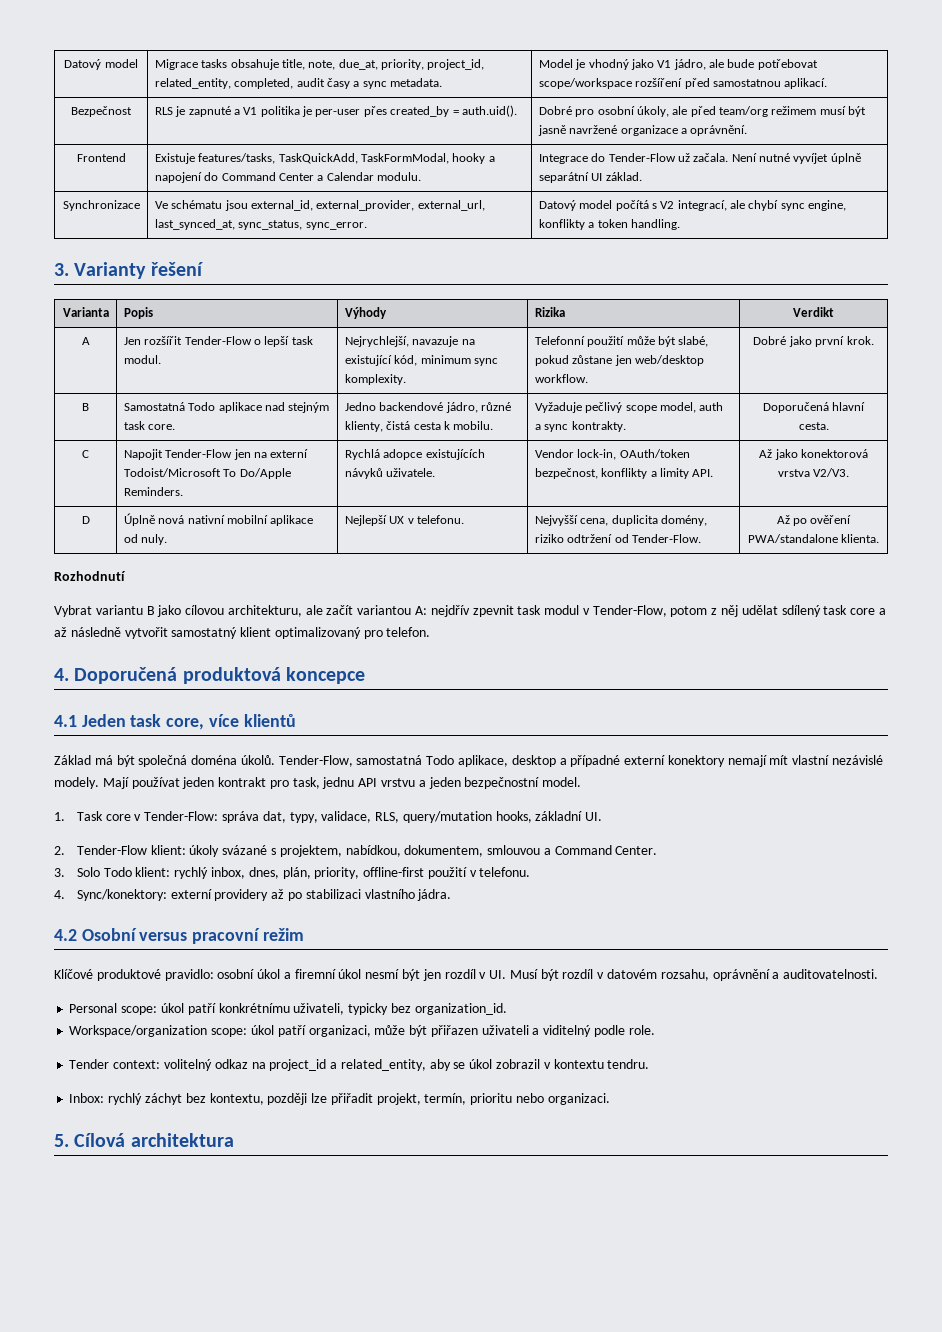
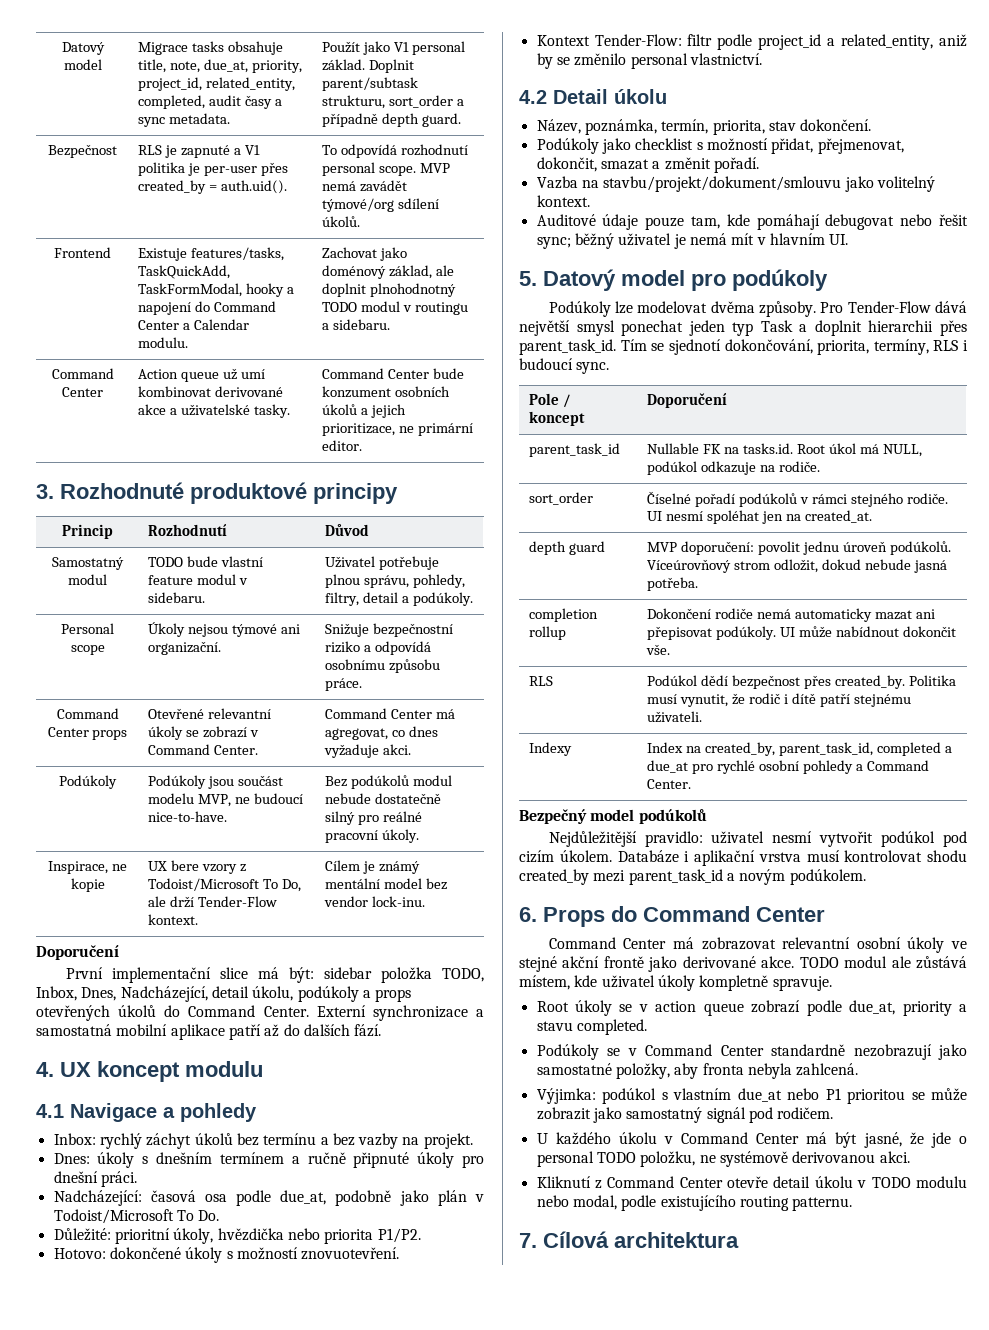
- Datový model | Migrace tasks obsahuje title, note, due_at, priority, project_id, related_entity, completed, audit časy a sync metadata. | Model je vhodný jako V1 jádro, ale bude potřebovat scope/workspace rozšíření před samostatnou aplikací.
+ Datový model | Migrace tasks obsahuje title, note, due_at, priority, project_id, related_entity, completed, audit časy a sync metadata. | Použít jako V1 personal základ. Doplnit parent/subtask strukturu, sort_order a případně depth guard.
- Bezpečnost | RLS je zapnuté a V1 politika je per-user přes created_by = auth.uid(). | Dobré pro osobní úkoly, ale před team/org režimem musí být jasně navržené organizace a oprávnění.
+ Bezpečnost | RLS je zapnuté a V1 politika je per-user přes created_by = auth.uid(). | To odpovídá rozhodnutí personal scope. MVP nemá zavádět týmové/org sdílení úkolů.
- Frontend | Existuje features/tasks, TaskQuickAdd, TaskFormModal, hooky a napojení do Command Center a Calendar modulu. | Integrace do Tender-Flow už začala. Není nutné vyvíjet úplně separátní UI základ.
- Synchronizace | Ve schématu jsou external_id, external_provider, external_url, last_synced_at, sync_status, sync_error. | Datový model počítá s V2 integrací, ale chybí sync engine, konflikty a token handling.
- 3. Varianty řešení
- Varianta | Popis | Výhody | Rizika | Verdikt
- A | Jen rozšířit Tender-Flow o lepší task modul. | Nejrychlejší, navazuje na existující kód, minimum sync komplexity. | Telefonní použití může být slabé, pokud zůstane jen web/desktop workflow. | Dobré jako první krok.
- B | Samostatná Todo aplikace nad stejným task core. | Jedno backendové jádro, různé klienty, čistá cesta k mobilu. | Vyžaduje pečlivý scope model, auth a sync kontrakty. | Doporučená hlavní cesta.
- C | Napojit Tender-Flow jen na externí Todoist/Microsoft To Do/Apple Reminders. | Rychlá adopce existujících návyků uživatele. | Vendor lock-in, OAuth/token bezpečnost, konflikty a limity API. | Až jako konektorová vrstva V2/V3.
- D | Úplně nová nativní mobilní aplikace od nuly. | Nejlepší UX v telefonu. | Nejvyšší cena, duplicita domény, riziko odtržení od Tender-Flow. | Až po ověření PWA/standalone klienta.
- Rozhodnutí
- Vybrat variantu B jako cílovou architekturu, ale začít variantou A: nejdřív zpevnit task modul v Tender-Flow, potom z něj udělat sdílený task core a až následně vytvořit samostatný klient optimalizovaný pro telefon.
- 4. Doporučená produktová koncepce
- 4.1 Jeden task core, více klientů
- Základ má být společná doména úkolů. Tender-Flow, samostatná Todo aplikace, desktop a případné externí konektory nemají mít vlastní nezávislé modely. Mají používat jeden kontrakt pro task, jednu API vrstvu a jeden bezpečnostní model.
- 1. Task core v Tender-Flow: správa dat, typy, validace, RLS, query/mutation hooks, základní UI.
- 2. Tender-Flow klient: úkoly svázané s projektem, nabídkou, dokumentem, smlouvou a Command Center.
- 3. Solo Todo klient: rychlý inbox, dnes, plán, priority, offline-first použití v telefonu.
- 4. Sync/konektory: externí providery až po stabilizaci vlastního jádra.
- 4.2 Osobní versus pracovní režim
- Klíčové produktové pravidlo: osobní úkol a firemní úkol nesmí být jen rozdíl v UI. Musí být rozdíl v datovém rozsahu, oprávnění a auditovatelnosti.
- Personal scope: úkol patří konkrétnímu uživateli, typicky bez organization_id.
- Workspace/organization scope: úkol patří organizaci, může být přiřazen uživateli a viditelný podle role.
- Tender context: volitelný odkaz na project_id a related_entity, aby se úkol zobrazil v kontextu tendru.
- Inbox: rychlý záchyt bez kontextu, později lze přiřadit projekt, termín, prioritu nebo organizaci.
- 5. Cílová architektura
+ Frontend | Existuje features/tasks, TaskQuickAdd, TaskFormModal, hooky a napojení do Command Center a Calendar modulu. | Zachovat jako doménový základ, ale doplnit plnohodnotný TODO modul v routingu a sidebaru.
+ Command Center | Action queue už umí kombinovat derivované akce a uživatelské tasky. | Command Center bude konzument osobních úkolů a jejich prioritizace, ne primární editor.
+ 3. Rozhodnuté produktové principy
+ Princip | Rozhodnutí | Důvod
+ Samostatný modul | TODO bude vlastní feature modul v sidebaru. | Uživatel potřebuje plnou správu, pohledy, filtry, detail a podúkoly.
+ Personal scope | Úkoly nejsou týmové ani organizační. | Snižuje bezpečnostní riziko a odpovídá osobnímu způsobu práce.
+ Command Center props | Otevřené relevantní úkoly se zobrazí v Command Center. | Command Center má agregovat, co dnes vyžaduje akci.
+ Podúkoly | Podúkoly jsou součást modelu MVP, ne budoucí nice-to-have. | Bez podúkolů modul nebude dostatečně silný pro reálné pracovní úkoly.
+ Inspirace, ne kopie | UX bere vzory z Todoist/Microsoft To Do, ale drží Tender-Flow kontext. | Cílem je známý mentální model bez vendor lock-inu.
+ Doporučení
+ První implementační slice má být: sidebar položka TODO, Inbox, Dnes, Nadcházející, detail úkolu, podúkoly a props otevřených úkolů do Command Center. Externí synchronizace a samostatná mobilní aplikace patří až do dalších fází.
+ 4. UX koncept modulu
+ 4.1 Navigace a pohledy
+ Inbox: rychlý záchyt úkolů bez termínu a bez vazby na projekt.
+ Dnes: úkoly s dnešním termínem a ručně připnuté úkoly pro dnešní práci.
+ Nadcházející: časová osa podle due_at, podobně jako plán v Todoist/Microsoft To Do.
+ Důležité: prioritní úkoly, hvězdička nebo priorita P1/P2.
+ Hotovo: dokončené úkoly s možností znovuotevření.
+ Kontext Tender-Flow: filtr podle project_id a related_entity, aniž by se změnilo personal vlastnictví.
+ 4.2 Detail úkolu
+ Název, poznámka, termín, priorita, stav dokončení.
+ Podúkoly jako checklist s možností přidat, přejmenovat, dokončit, smazat a změnit pořadí.
+ Vazba na stavbu/projekt/dokument/smlouvu jako volitelný kontext.
+ Auditové údaje pouze tam, kde pomáhají debugovat nebo řešit sync; běžný uživatel je nemá mít v hlavním UI.
+ 5. Datový model pro podúkoly
+ Podúkoly lze modelovat dvěma způsoby. Pro Tender-Flow dává největší smysl ponechat jeden typ Task a doplnit hierarchii přes parent_task_id. Tím se sjednotí dokončování, priorita, termíny, RLS i budoucí sync.
+ Pole / koncept | Doporučení
+ parent_task_id | Nullable FK na tasks.id. Root úkol má NULL, podúkol odkazuje na rodiče.
+ sort_order | Číselné pořadí podúkolů v rámci stejného rodiče. UI nesmí spoléhat jen na created_at.
+ depth guard | MVP doporučení: povolit jednu úroveň podúkolů. Víceúrovňový strom odložit, dokud nebude jasná potřeba.
+ completion rollup | Dokončení rodiče nemá automaticky mazat ani přepisovat podúkoly. UI může nabídnout dokončit vše.
+ RLS | Podúkol dědí bezpečnost přes created_by. Politika musí vynutit, že rodič i dítě patří stejnému uživateli.
+ Indexy | Index na created_by, parent_task_id, completed a due_at pro rychlé osobní pohledy a Command Center.
+ Bezpečný model podúkolů
+ Nejdůležitější pravidlo: uživatel nesmí vytvořit podúkol pod cizím úkolem. Databáze i aplikační vrstva musí kontrolovat shodu created_by mezi parent_task_id a novým podúkolem.
+ 6. Props do Command Center
+ Command Center má zobrazovat relevantní osobní úkoly ve stejné akční frontě jako derivované akce. TODO modul ale zůstává místem, kde uživatel úkoly kompletně spravuje.
+ Root úkoly se v action queue zobrazí podle due_at, priority a stavu completed.
+ Podúkoly se v Command Center standardně nezobrazují jako samostatné položky, aby fronta nebyla zahlcená.
+ Výjimka: podúkol s vlastním due_at nebo P1 prioritou se může zobrazit jako samostatný signál pod rodičem.
+ U každého úkolu v Command Center má být jasné, že jde o personal TODO položku, ne systémově derivovanou akci.
+ Kliknutí z Command Center otevře detail úkolu v TODO modulu nebo modal, podle existujícího routing patternu.
+ 7. Cílová architektura

